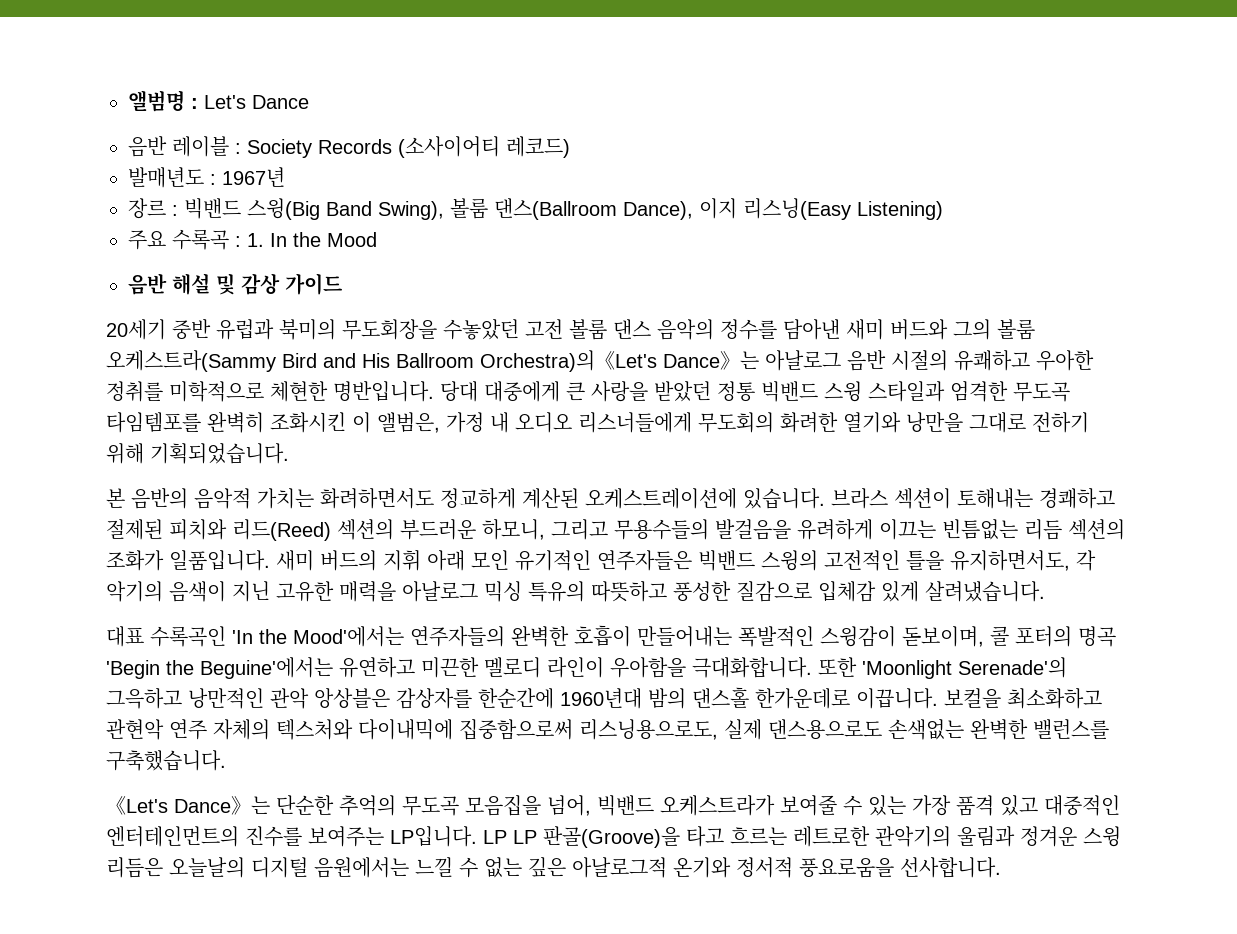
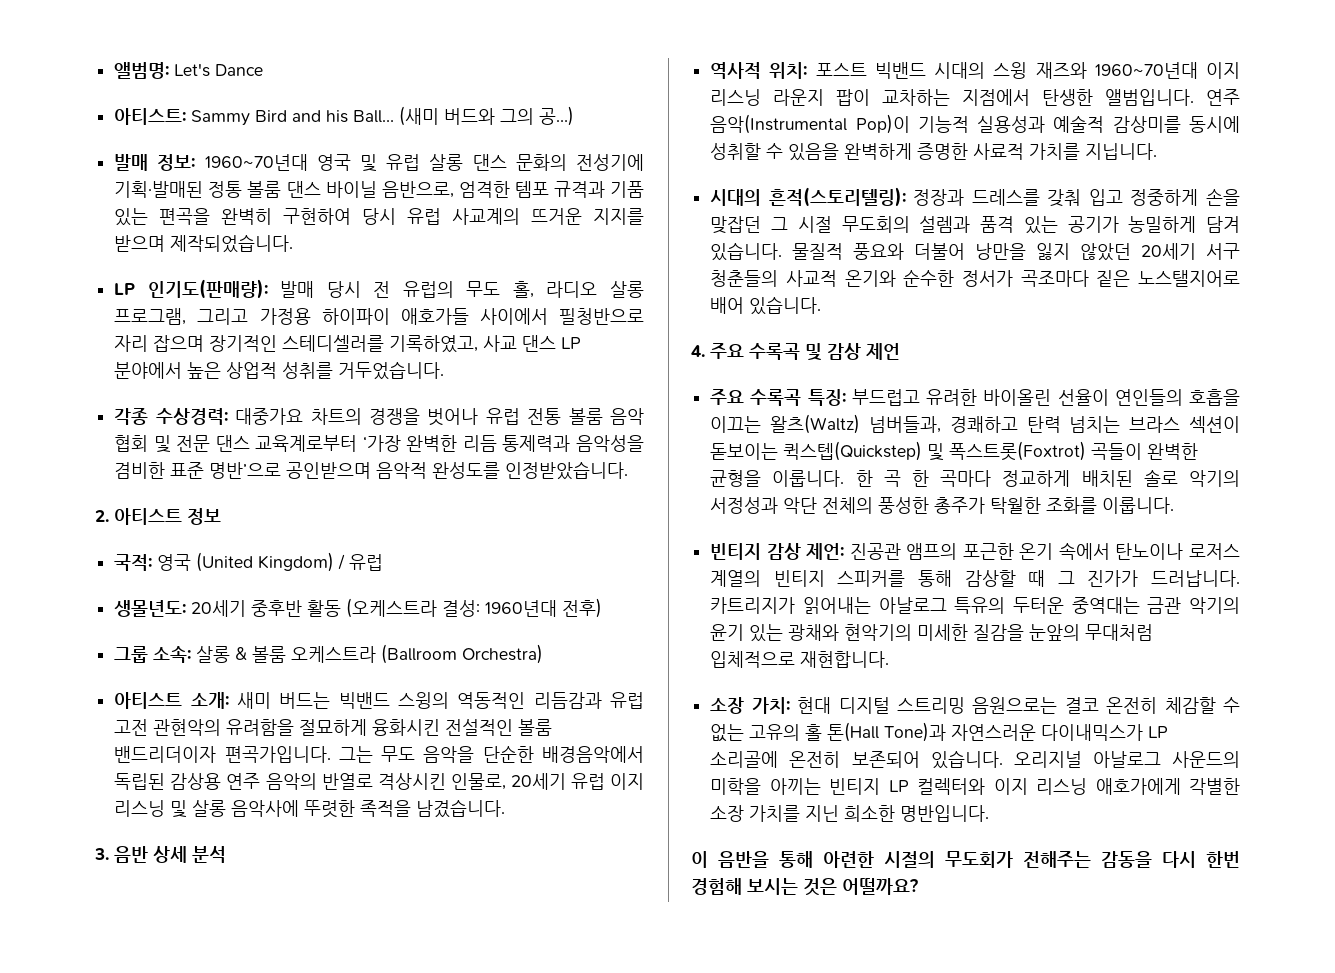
- 앨범명 : Let's Dance
+ 앨범명: Let's Dance
- 음반 레이블 : Society Records (소사이어티 레코드)
- 발매년도 : 1967년
- 장르 : 빅밴드 스윙(Big Band Swing), 볼룸 댄스(Ballroom Dance), 이지 리스닝(Easy Listening)
- 주요 수록곡 : 1. In the Mood
- 음반 해설 및 감상 가이드
- 20세기 중반 유럽과 북미의 무도회장을 수놓았던 고전 볼룸 댄스 음악의 정수를 담아낸 새미 버드와 그의 볼룸 오케스트라(Sammy Bird and His Ballroom Orchestra)의《Let's Dance》는 아날로그 음반 시절의 유쾌하고 우아한 정취를 미학적으로 체현한 명반입니다. 당대 대중에게 큰 사랑을 받았던 정통 빅밴드 스윙 스타일과 엄격한 무도곡 타임템포를 완벽히 조화시킨 이 앨범은, 가정 내 오디오 리스너들에게 무도회의 화려한 열기와 낭만을 그대로 전하기 위해 기획되었습니다.
- 본 음반의 음악적 가치는 화려하면서도 정교하게 계산된 오케스트레이션에 있습니다. 브라스 섹션이 토해내는 경쾌하고 절제된 피치와 리드(Reed) 섹션의 부드러운 하모니, 그리고 무용수들의 발걸음을 유려하게 이끄는 빈틈없는 리듬 섹션의 조화가 일품입니다. 새미 버드의 지휘 아래 모인 유기적인 연주자들은 빅밴드 스윙의 고전적인 틀을 유지하면서도, 각 악기의 음색이 지닌 고유한 매력을 아날로그 믹싱 특유의 따뜻하고 풍성한 질감으로 입체감 있게 살려냈습니다.
- 대표 수록곡인 'In the Mood'에서는 연주자들의 완벽한 호흡이 만들어내는 폭발적인 스윙감이 돋보이며, 콜 포터의 명곡 'Begin the Beguine'에서는 유연하고 미끈한 멜로디 라인이 우아함을 극대화합니다. 또한 'Moonlight Serenade'의 그윽하고 낭만적인 관악 앙상블은 감상자를 한순간에 1960년대 밤의 댄스홀 한가운데로 이끕니다. 보컬을 최소화하고 관현악 연주 자체의 텍스처와 다이내믹에 집중함으로써 리스닝용으로도, 실제 댄스용으로도 손색없는 완벽한 밸런스를 구축했습니다.
- 《Let's Dance》는 단순한 추억의 무도곡 모음집을 넘어, 빅밴드 오케스트라가 보여줄 수 있는 가장 품격 있고 대중적인 엔터테인먼트의 진수를 보여주는 LP입니다. LP LP 판골(Groove)을 타고 흐르는 레트로한 관악기의 울림과 정겨운 스윙 리듬은 오늘날의 디지털 음원에서는 느낄 수 없는 깊은 아날로그적 온기와 정서적 풍요로움을 선사합니다.
+ 아티스트: Sammy Bird and his Ball… (새미 버드와 그의 공…)
+ 발매 정보: 1960~70년대 영국 및 유럽 살롱 댄스 문화의 전성기에 기획·발매된 정통 볼룸 댄스 바이닐 음반으로, 엄격한 템포 규격과 기품 있는 편곡을 완벽히 구현하여 당시 유럽 사교계의 뜨거운 지지를 받으며 제작되었습니다.
+ LP 인기도(판매량): 발매 당시 전 유럽의 무도 홀, 라디오 살롱 프로그램, 그리고 가정용 하이파이 애호가들 사이에서 필청반으로 자리 잡으며 장기적인 스테디셀러를 기록하였고, 사교 댄스 LP 분야에서 높은 상업적 성취를 거두었습니다.
+ 각종 수상경력: 대중가요 차트의 경쟁을 벗어나 유럽 전통 볼룸 음악 협회 및 전문 댄스 교육계로부터 ‘가장 완벽한 리듬 통제력과 음악성을 겸비한 표준 명반’으로 공인받으며 음악적 완성도를 인정받았습니다.
+ 2. 아티스트 정보
+ 국적: 영국 (United Kingdom) / 유럽
+ 생몰년도: 20세기 중후반 활동 (오케스트라 결성: 1960년대 전후)
+ 그룹 소속: 살롱 & 볼룸 오케스트라 (Ballroom Orchestra)
+ 아티스트 소개: 새미 버드는 빅밴드 스윙의 역동적인 리듬감과 유럽 고전 관현악의 유려함을 절묘하게 융화시킨 전설적인 볼룸 밴드리더이자 편곡가입니다. 그는 무도 음악을 단순한 배경음악에서 독립된 감상용 연주 음악의 반열로 격상시킨 인물로, 20세기 유럽 이지 리스닝 및 살롱 음악사에 뚜렷한 족적을 남겼습니다.
+ 3. 음반 상세 분석
+ 역사적 위치: 포스트 빅밴드 시대의 스윙 재즈와 1960~70년대 이지 리스닝 라운지 팝이 교차하는 지점에서 탄생한 앨범입니다. 연주 음악(Instrumental Pop)이 기능적 실용성과 예술적 감상미를 동시에 성취할 수 있음을 완벽하게 증명한 사료적 가치를 지닙니다.
+ 시대의 흔적(스토리텔링): 정장과 드레스를 갖춰 입고 정중하게 손을 맞잡던 그 시절 무도회의 설렘과 품격 있는 공기가 농밀하게 담겨 있습니다. 물질적 풍요와 더불어 낭만을 잃지 않았던 20세기 서구 청춘들의 사교적 온기와 순수한 정서가 곡조마다 짙은 노스탤지어로 배어 있습니다.
+ 4. 주요 수록곡 및 감상 제언
+ 주요 수록곡 특징: 부드럽고 유려한 바이올린 선율이 연인들의 호흡을 이끄는 왈츠(Waltz) 넘버들과, 경쾌하고 탄력 넘치는 브라스 섹션이 돋보이는 퀵스텝(Quickstep) 및 폭스트롯(Foxtrot) 곡들이 완벽한 균형을 이룹니다. 한 곡 한 곡마다 정교하게 배치된 솔로 악기의 서정성과 악단 전체의 풍성한 총주가 탁월한 조화를 이룹니다.
+ 빈티지 감상 제언: 진공관 앰프의 포근한 온기 속에서 탄노이나 로저스 계열의 빈티지 스피커를 통해 감상할 때 그 진가가 드러납니다. 카트리지가 읽어내는 아날로그 특유의 두터운 중역대는 금관 악기의 윤기 있는 광채와 현악기의 미세한 질감을 눈앞의 무대처럼 입체적으로 재현합니다.
+ 소장 가치: 현대 디지털 스트리밍 음원으로는 결코 온전히 체감할 수 없는 고유의 홀 톤(Hall Tone)과 자연스러운 다이내믹스가 LP 소리골에 온전히 보존되어 있습니다. 오리지널 아날로그 사운드의 미학을 아끼는 빈티지 LP 컬렉터와 이지 리스닝 애호가에게 각별한 소장 가치를 지닌 희소한 명반입니다.
+ 이 음반을 통해 아련한 시절의 무도회가 전해주는 감동을 다시 한번 경험해 보시는 것은 어떨까요?

